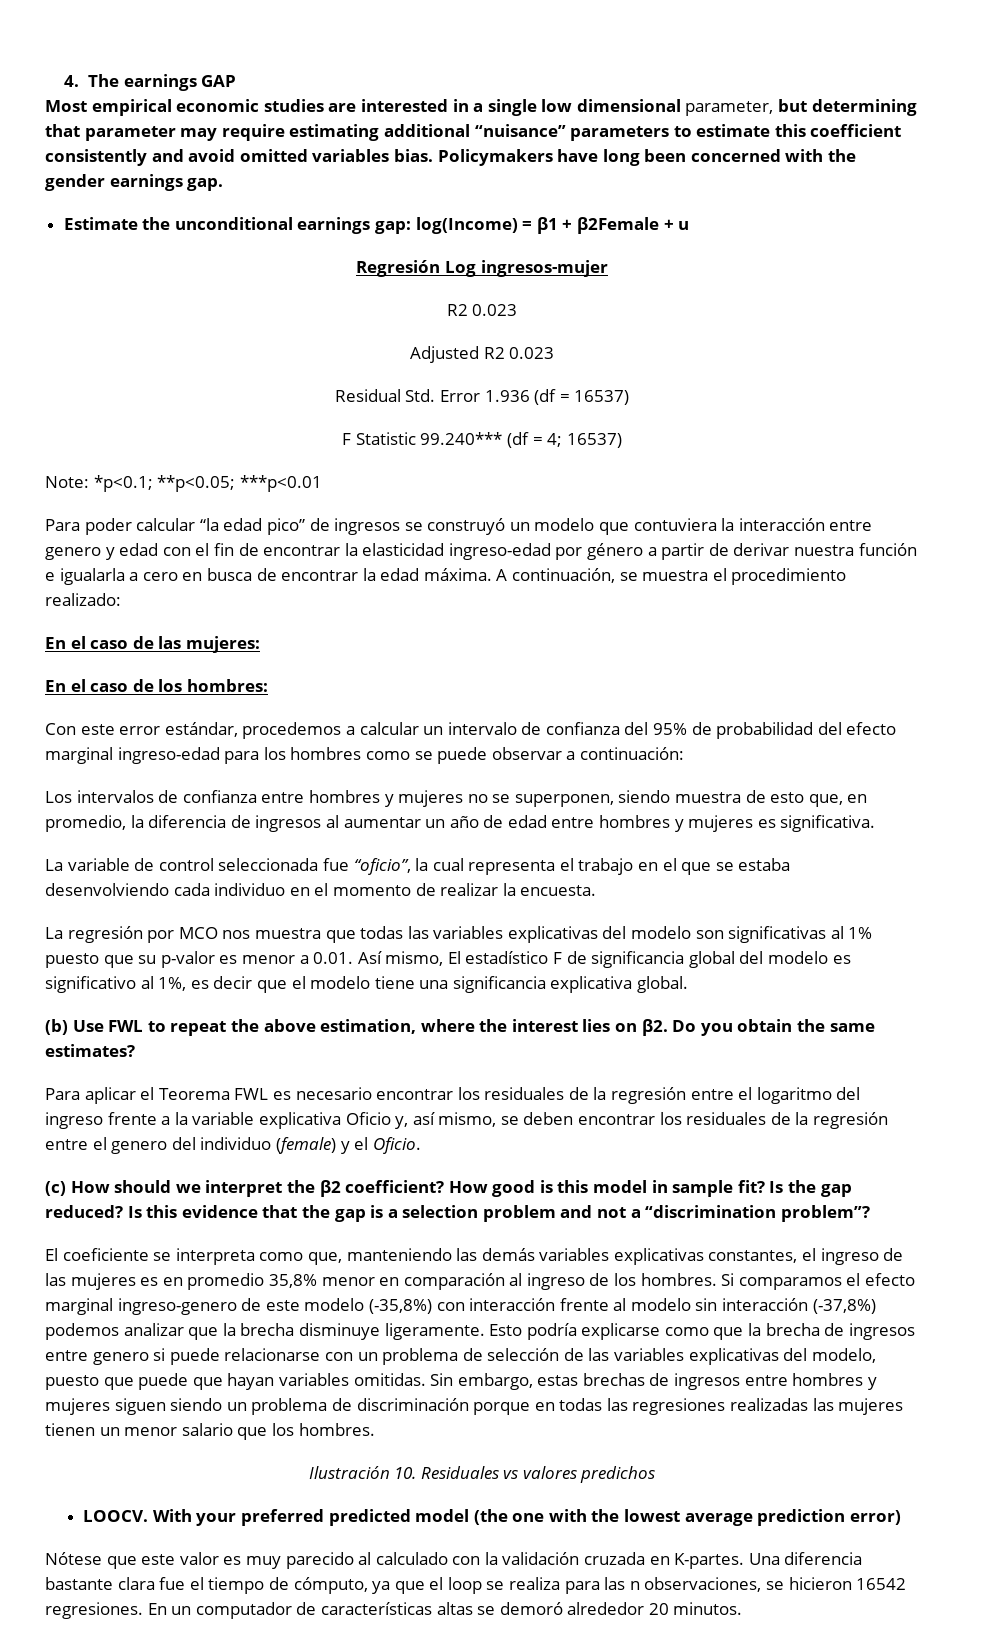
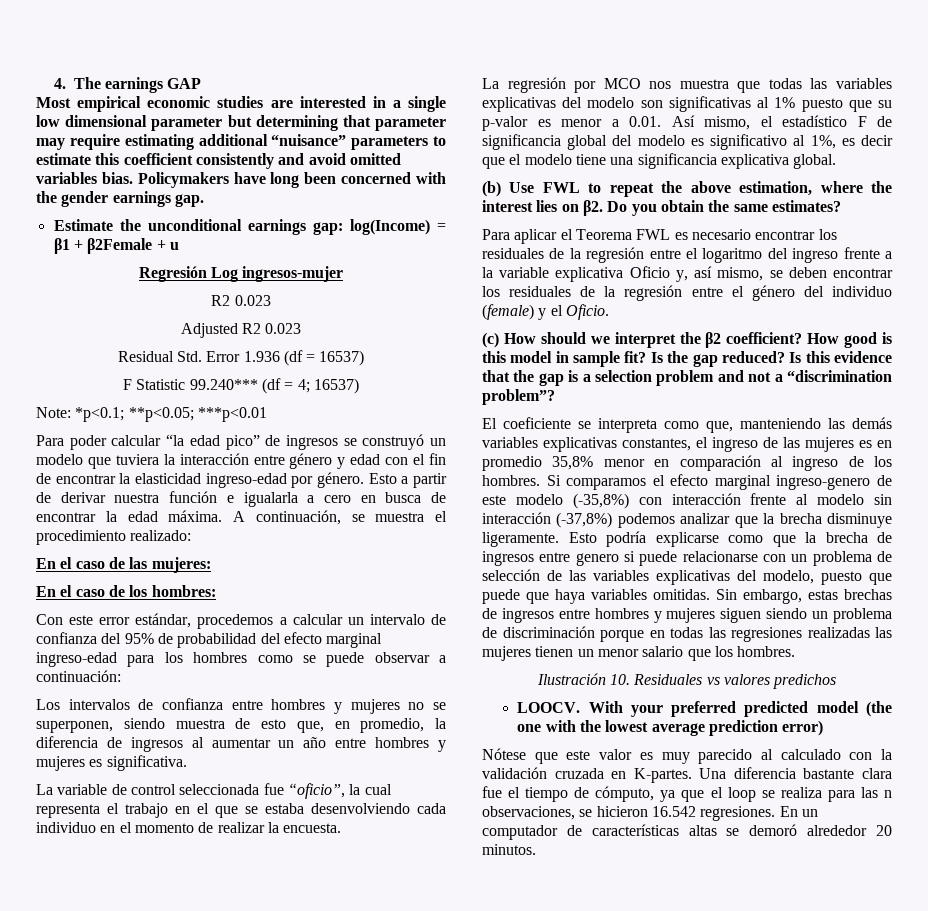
- Most empirical economic studies are interested in a single low dimensional parameter, but determining that parameter may require estimating additional “nuisance” parameters to estimate this coefficient consistently and avoid omitted variables bias.
+ Most empirical economic studies are interested in a single low dimensional parameter but determining that parameter may require estimating additional “nuisance” parameters to estimate this coefficient consistently and avoid omitted variables bias.
- Para poder calcular “la edad pico” de ingresos se construyó un modelo que contuviera la interacción entre genero y edad con el fin de encontrar la elasticidad ingreso-edad por género a partir de derivar nuestra función e igualarla a cero en busca de encontrar la edad máxima.
+ Para poder calcular “la edad pico” de ingresos se construyó un modelo que tuviera la interacción entre género y edad con el fin de encontrar la elasticidad ingreso-edad por género. Esto a partir de derivar nuestra función e igualarla a cero en busca de encontrar la edad máxima.
- Los intervalos de confianza entre hombres y mujeres no se superponen, siendo muestra de esto que, en promedio, la diferencia de ingresos al aumentar un año de edad entre hombres y mujeres es significativa.
+ Los intervalos de confianza entre hombres y mujeres no se superponen, siendo muestra de esto que, en promedio, la diferencia de ingresos al aumentar un año entre hombres y mujeres es significativa.
- La regresión por MCO nos muestra que todas las variables explicativas del modelo son significativas al 1% puesto que su p-valor es menor a 0.01. Así mismo, El estadístico F de significancia global del modelo es significativo al 1%, es decir que el modelo tiene una significancia explicativa global.
+ La regresión por MCO nos muestra que todas las variables explicativas del modelo son significativas al 1% puesto que su p-valor es menor a 0.01. Así mismo, el estadístico F de significancia global del modelo es significativo al 1%, es decir que el modelo tiene una significancia explicativa global.
- Para aplicar el Teorema FWL es necesario encontrar los residuales de la regresión entre el logaritmo del ingreso frente a la variable explicativa Oficio y, así mismo, se deben encontrar los residuales de la regresión entre el genero del individuo (female) y el Oficio.
+ Para aplicar el Teorema FWL es necesario encontrar los residuales de la regresión entre el logaritmo del ingreso frente a la variable explicativa Oficio y, así mismo, se deben encontrar los residuales de la regresión entre el género del individuo (female) y el Oficio.
- Esto podría explicarse como que la brecha de ingresos entre genero si puede relacionarse con un problema de selección de las variables explicativas del modelo, puesto que puede que hayan variables omitidas.
+ Esto podría explicarse como que la brecha de ingresos entre genero si puede relacionarse con un problema de selección de las variables explicativas del modelo, puesto que puede que haya variables omitidas.
- Una diferencia bastante clara fue el tiempo de cómputo, ya que el loop se realiza para las n observaciones, se hicieron 16542 regresiones.
+ Una diferencia bastante clara fue el tiempo de cómputo, ya que el loop se realiza para las n observaciones, se hicieron 16.542 regresiones.

